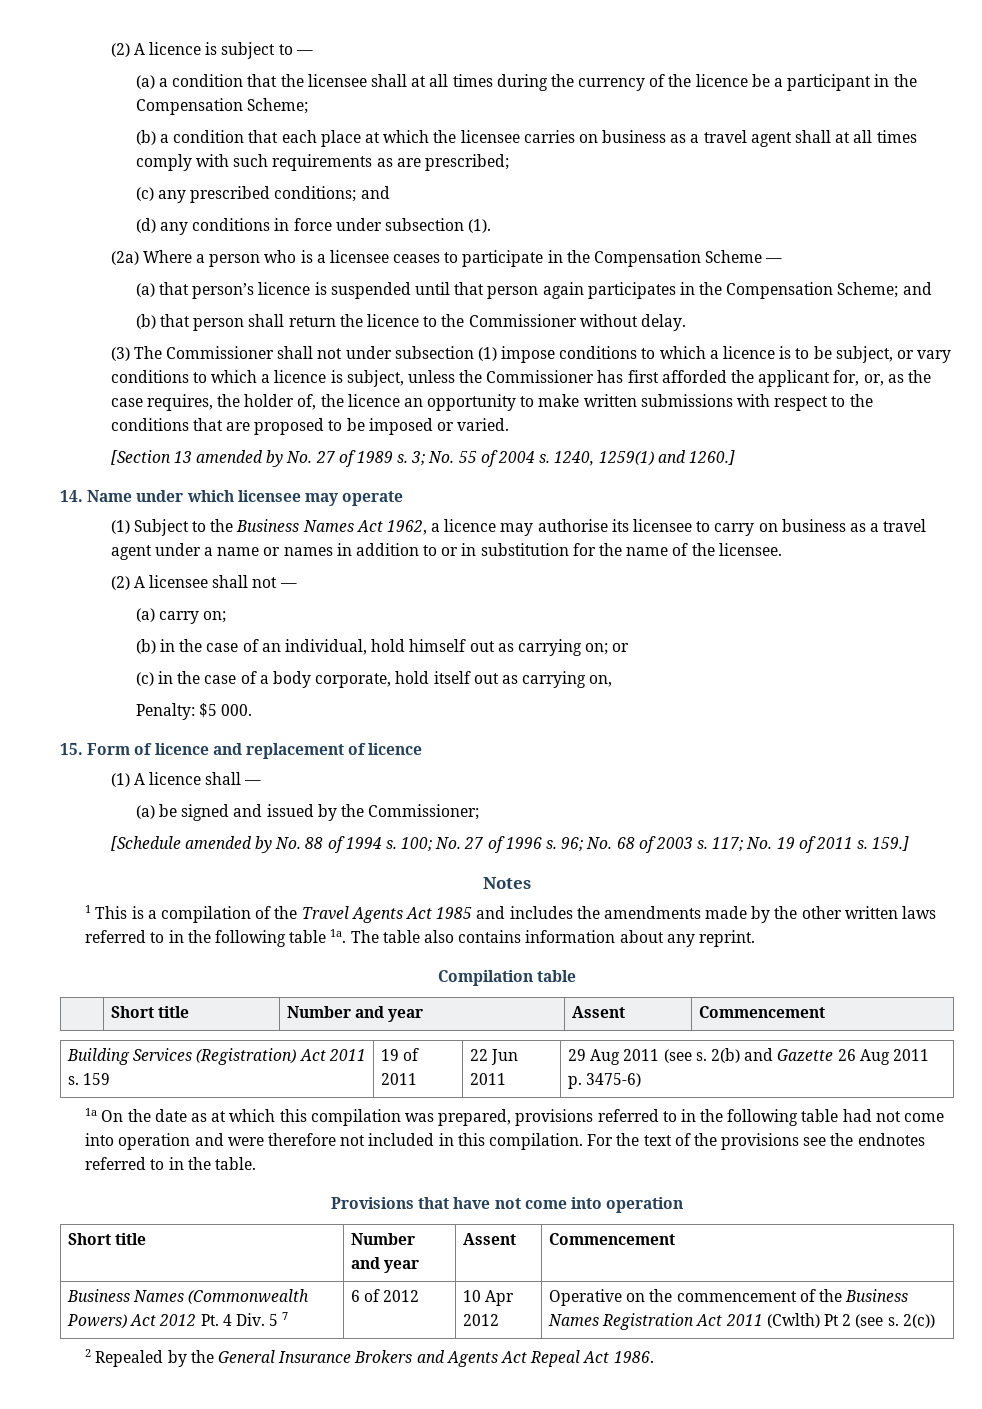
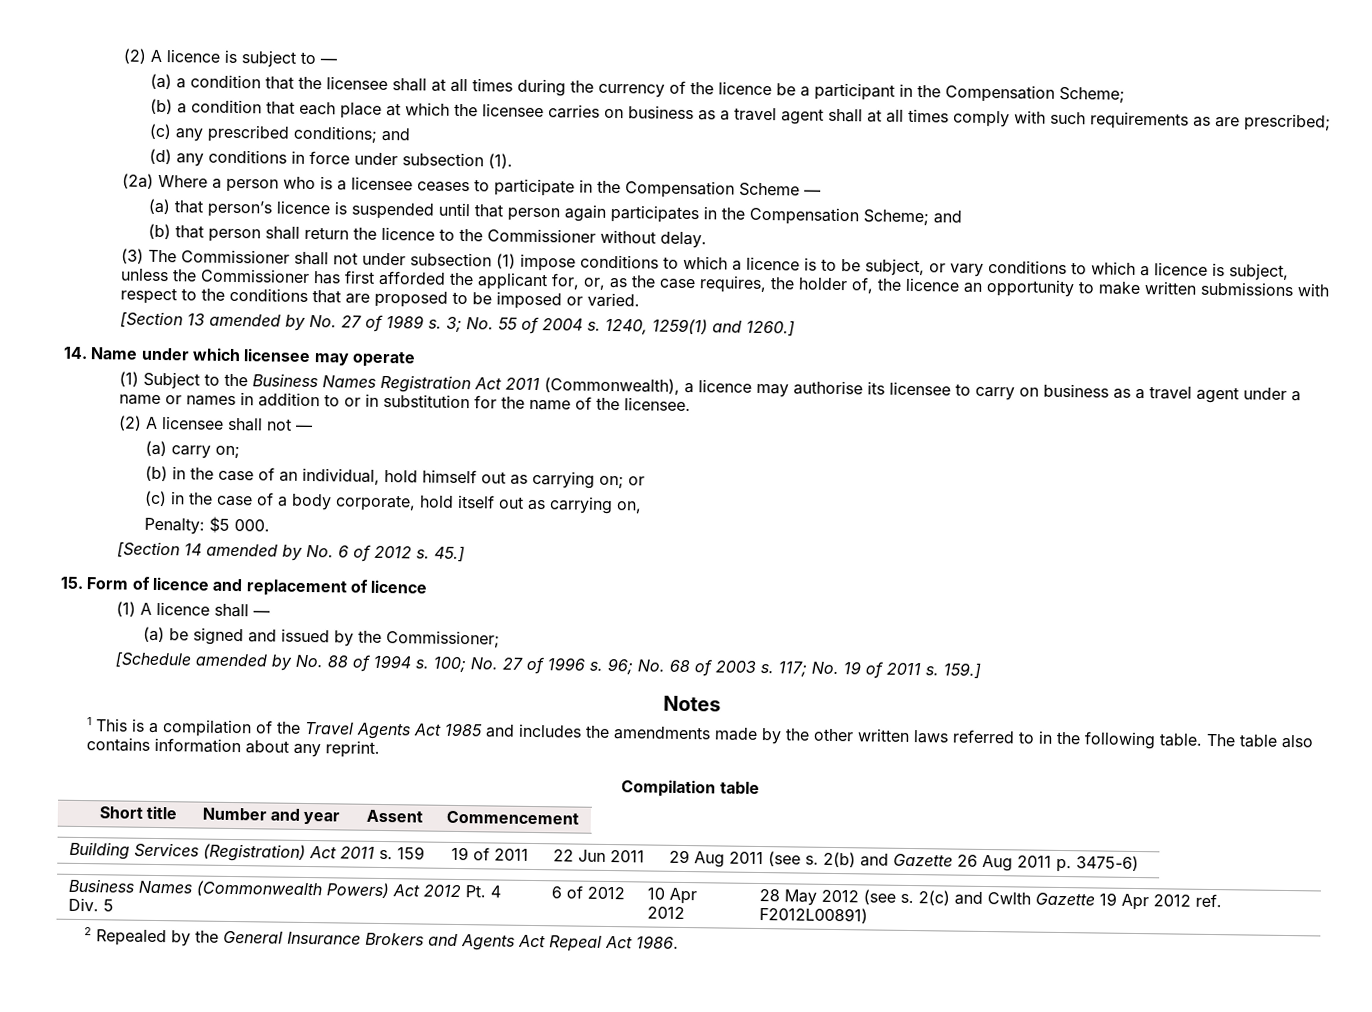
- (1) Subject to the Business Names Act 1962, a licence may authorise its licensee to carry on business as a travel agent under a name or names in addition to or in substitution for the name of the licensee.
+ (1) Subject to the Business Names Registration Act 2011 (Commonwealth), a licence may authorise its licensee to carry on business as a travel agent under a name or names in addition to or in substitution for the name of the licensee.
+ [Section 14 amended by No. 6 of 2012 s. 45.]
- 1 This is a compilation of the Travel Agents Act 1985 and includes the amendments made by the other written laws referred to in the following table 1a.
+ 1 This is a compilation of the Travel Agents Act 1985 and includes the amendments made by the other written laws referred to in the following table.
- 1a On the date as at which this compilation was prepared, provisions referred to in the following table had not come into operation and were therefore not included in this compilation. For the text of the provisions see the endnotes referred to in the table.
- Provisions that have not come into operation
- Short title | Number and year | Assent | Commencement
- Business Names (Commonwealth Powers) Act 2012 Pt. 4 Div. 5 7 | 6 of 2012 | 10 Apr 2012 | Operative on the commencement of the Business Names Registration Act 2011 (Cwlth) Pt 2 (see s. 2(c))
+ Business Names (Commonwealth Powers) Act 2012 Pt. 4 Div. 5 | 6 of 2012 | 10 Apr 2012 | 28 May 2012 (see s. 2(c) and Cwlth Gazette 19 Apr 2012 ref. F2012L00891)

